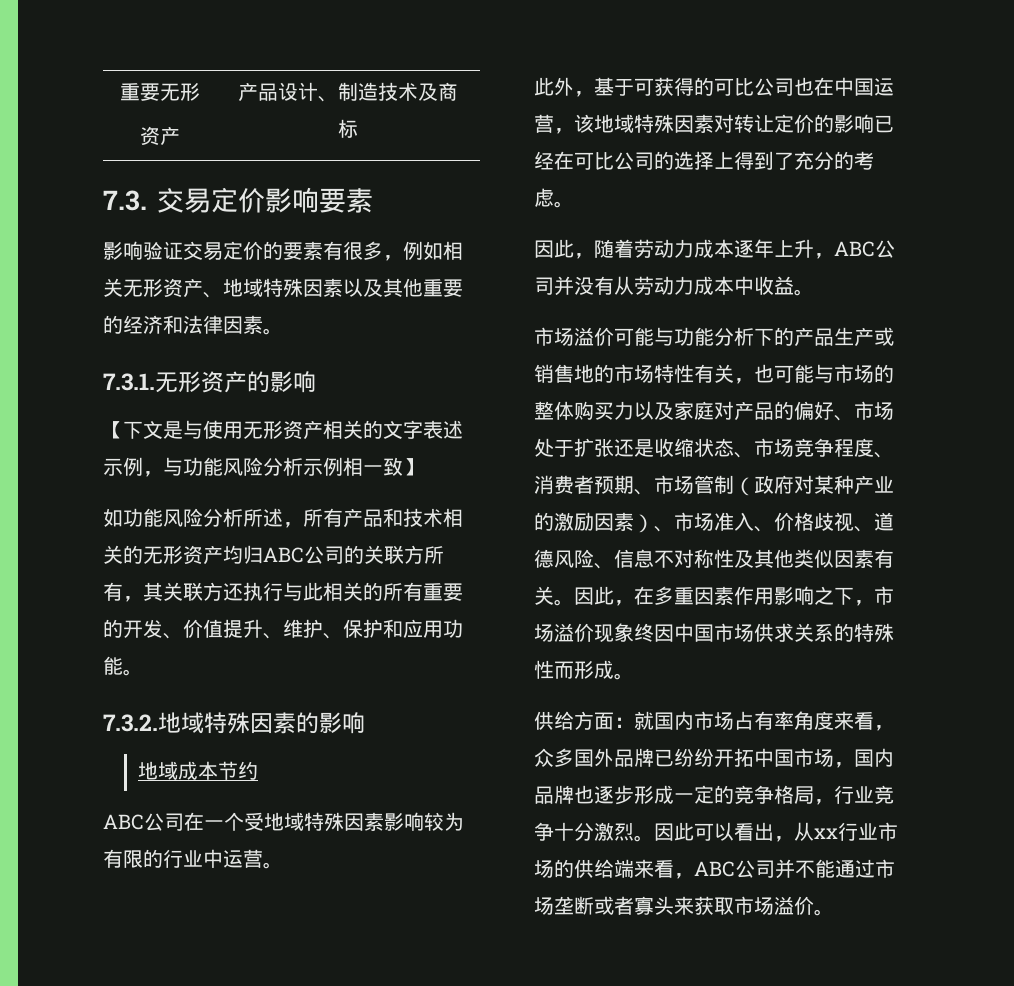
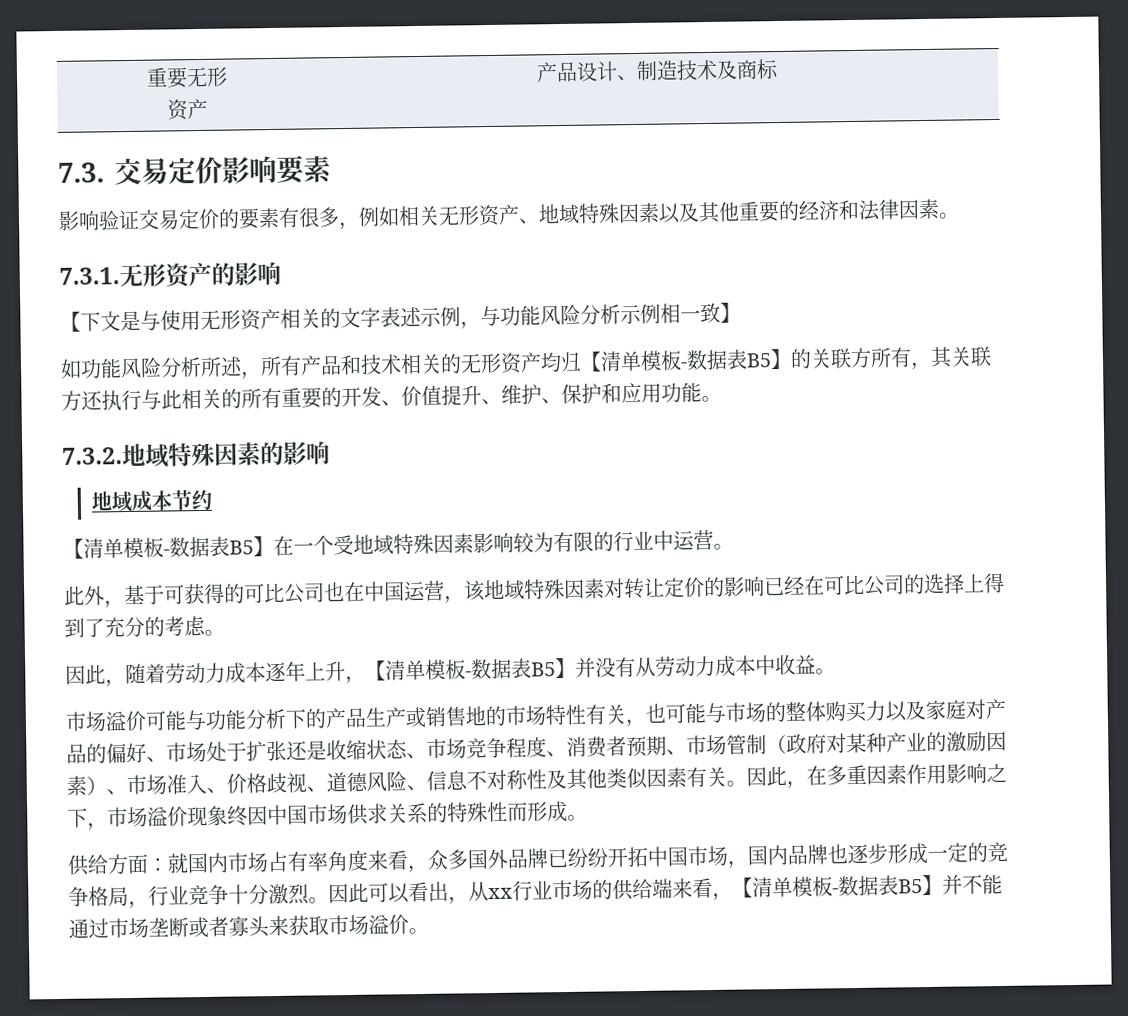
- 如功能风险分析所述，所有产品和技术相关的无形资产均归ABC公司的关联方所有，其关联方还执行与此相关的所有重要的开发、价值提升、维护、保护和应用功能。
+ 如功能风险分析所述，所有产品和技术相关的无形资产均归【清单模板-数据表B5】的关联方所有，其关联方还执行与此相关的所有重要的开发、价值提升、维护、保护和应用功能。
- ABC公司在一个受地域特殊因素影响较为有限的行业中运营。
+ 【清单模板-数据表B5】在一个受地域特殊因素影响较为有限的行业中运营。
- 因此，随着劳动力成本逐年上升，ABC公司并没有从劳动力成本中收益。
+ 因此，随着劳动力成本逐年上升，【清单模板-数据表B5】并没有从劳动力成本中收益。
- 因此可以看出，从xx行业市场的供给端来看，ABC公司并不能通过市场垄断或者寡头来获取市场溢价。
+ 因此可以看出，从xx行业市场的供给端来看，【清单模板-数据表B5】并不能通过市场垄断或者寡头来获取市场溢价。

